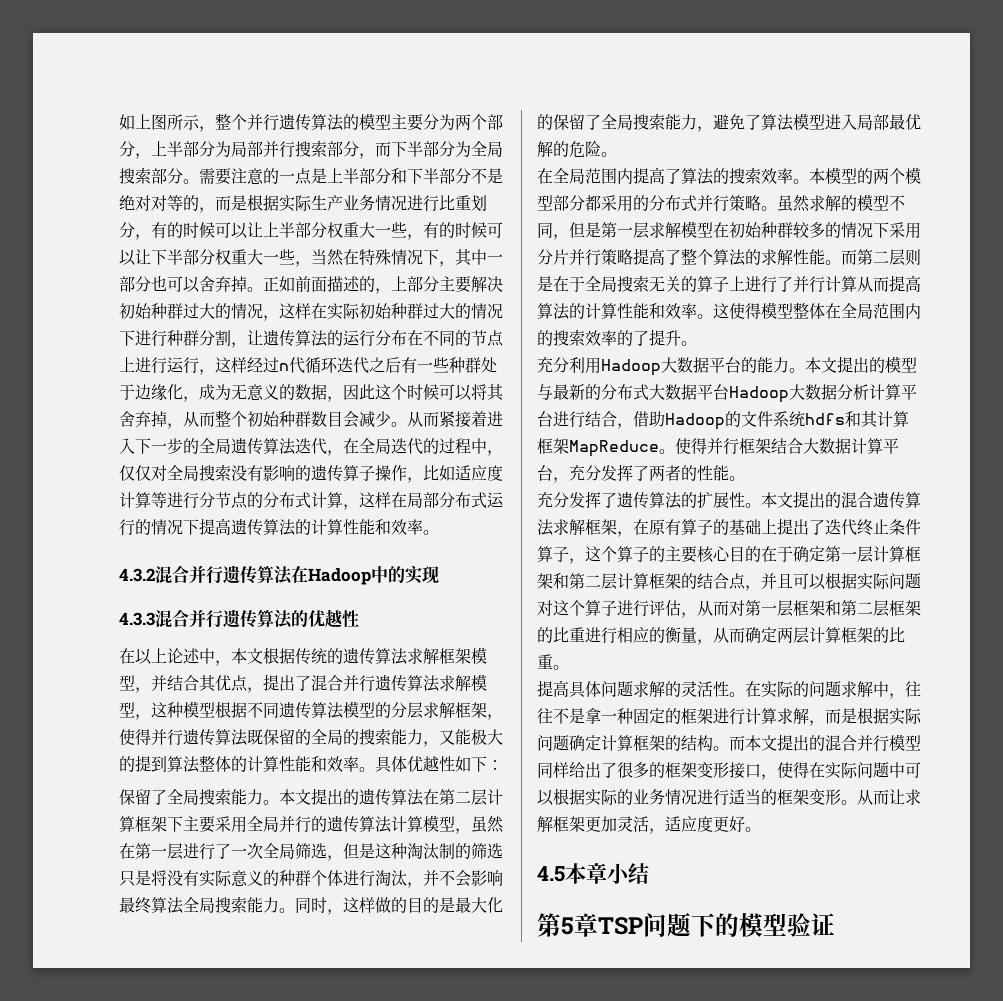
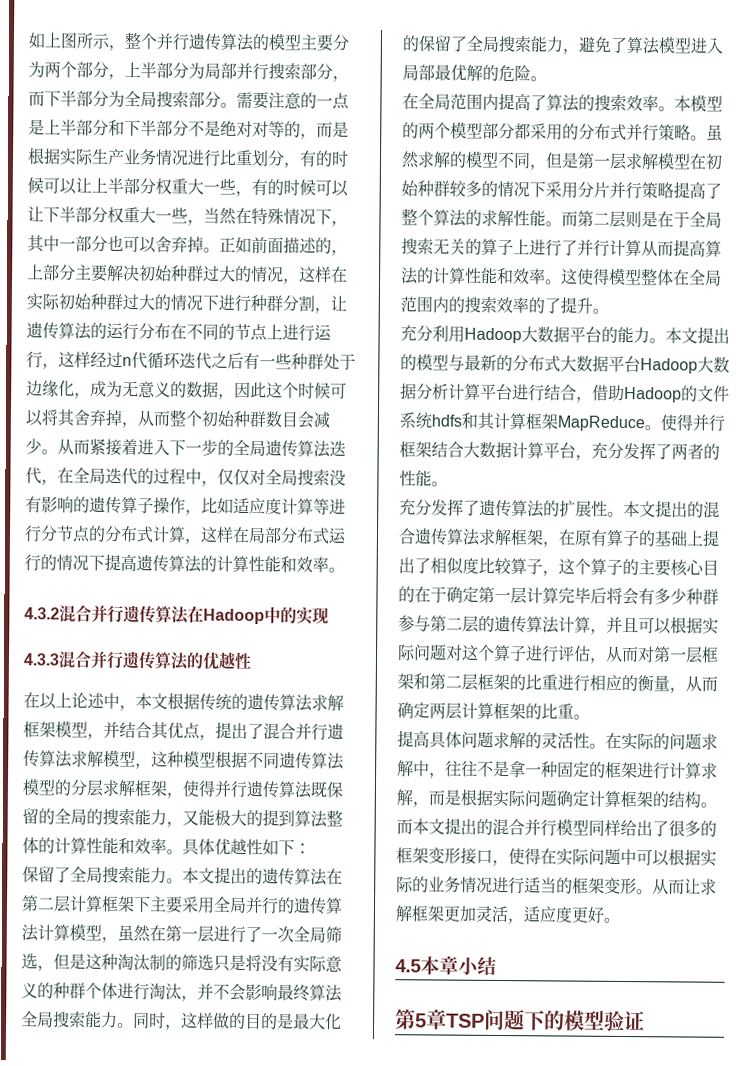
- 本文提出的混合遗传算法求解框架，在原有算子的基础上提出了迭代终止条件算子，这个算子的主要核心目的在于确定第一层计算框架和第二层计算框架的结合点，并且可以根据实际问题对这个算子进行评估，从而对第一层框架和第二层框架的比重进行相应的衡量，从而确定两层计算框架的比重。
+ 本文提出的混合遗传算法求解框架，在原有算子的基础上提出了相似度比较算子，这个算子的主要核心目的在于确定第一层计算完毕后将会有多少种群参与第二层的遗传算法计算，并且可以根据实际问题对这个算子进行评估，从而对第一层框架和第二层框架的比重进行相应的衡量，从而确定两层计算框架的比重。

